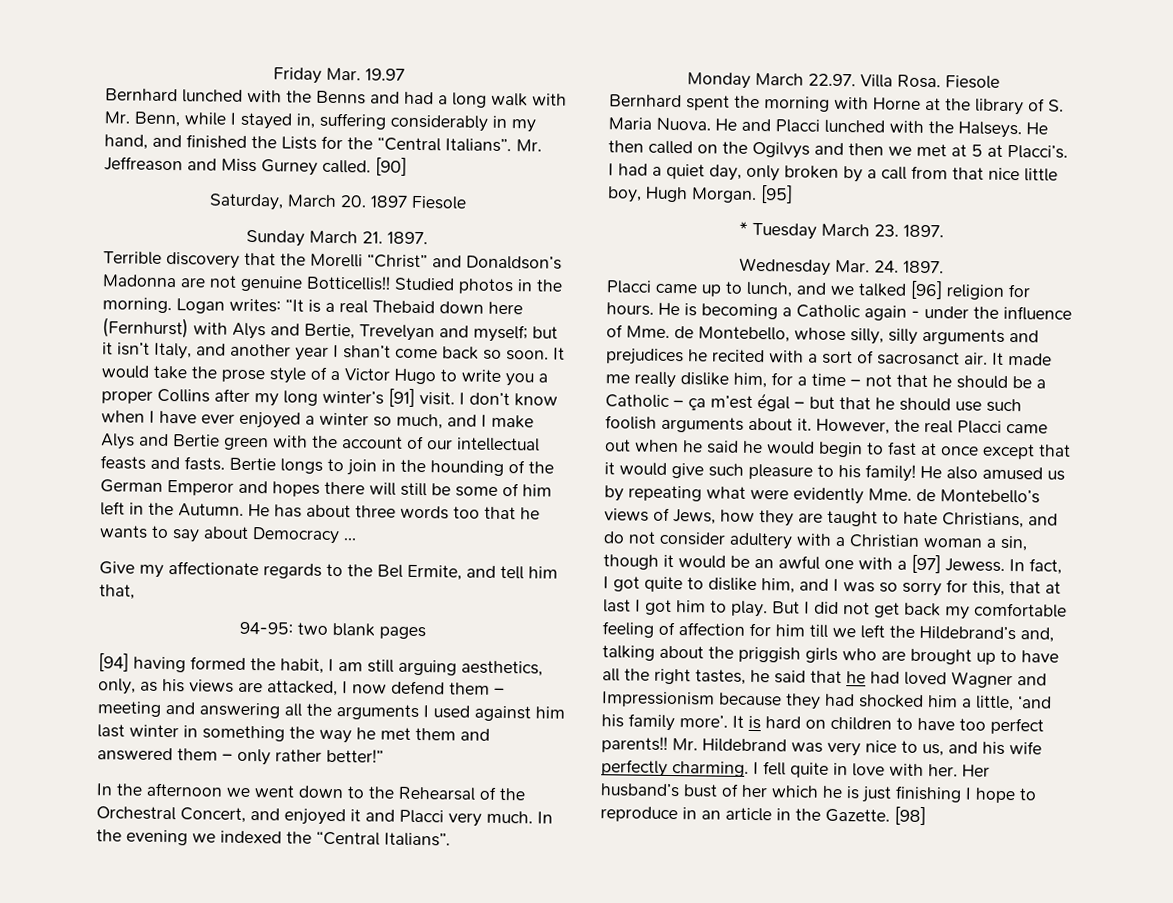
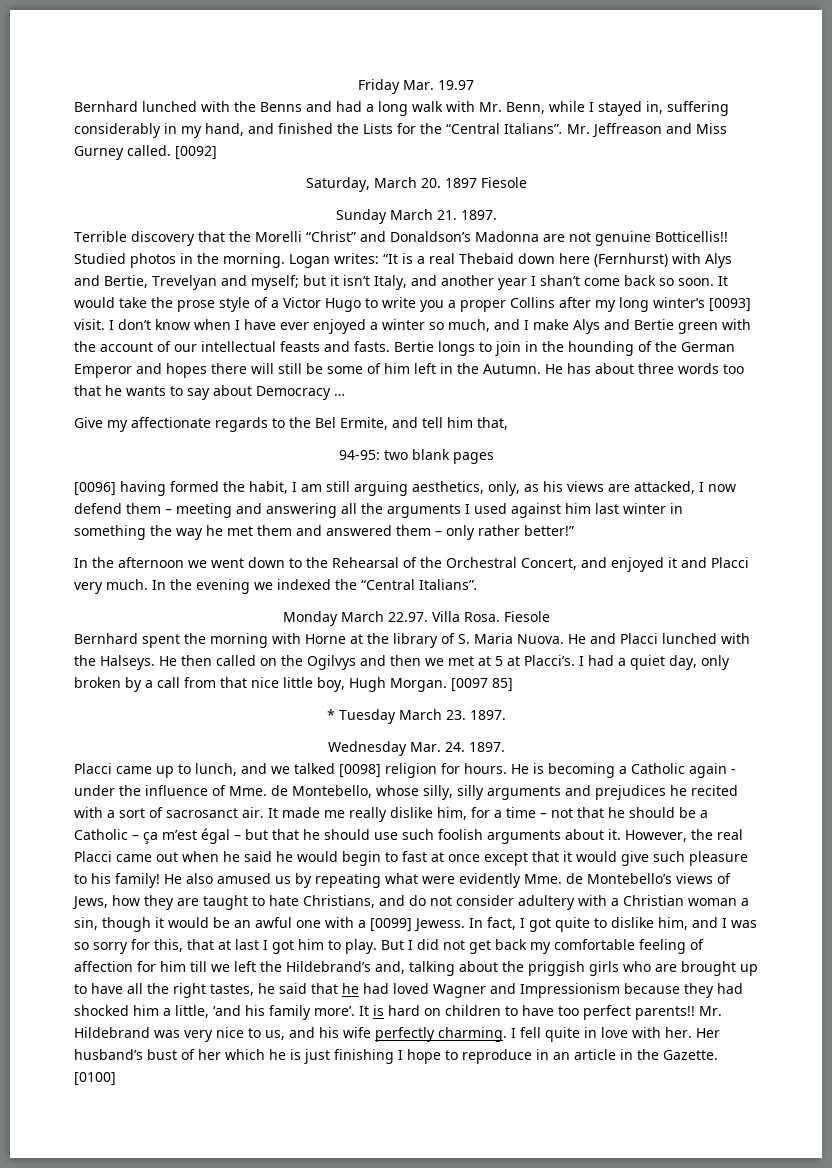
- [90]
+ [0092]
- It would take the prose style of a Victor Hugo to write you a proper Collins after my long winter’s [91] visit.
+ It would take the prose style of a Victor Hugo to write you a proper Collins after my long winter’s [0093] visit.
- [94] having formed the habit, I am still arguing aesthetics, only, as his views are attacked, I now defend them – meeting and answering all the arguments I used against him last winter in something the way he met them and answered them – only rather better!”
+ [0096] having formed the habit, I am still arguing aesthetics, only, as his views are attacked, I now defend them – meeting and answering all the arguments I used against him last winter in something the way he met them and answered them – only rather better!”
- [95]
+ [0097 85]
- Placci came up to lunch, and we talked [96] religion for hours.
+ Placci came up to lunch, and we talked [0098] religion for hours.
- He also amused us by repeating what were evidently Mme. de Montebello’s views of Jews, how they are taught to hate Christians, and do not consider adultery with a Christian woman a sin, though it would be an awful one with a [97] Jewess.
+ He also amused us by repeating what were evidently Mme. de Montebello’s views of Jews, how they are taught to hate Christians, and do not consider adultery with a Christian woman a sin, though it would be an awful one with a [0099] Jewess.
- [98]
+ [0100]

